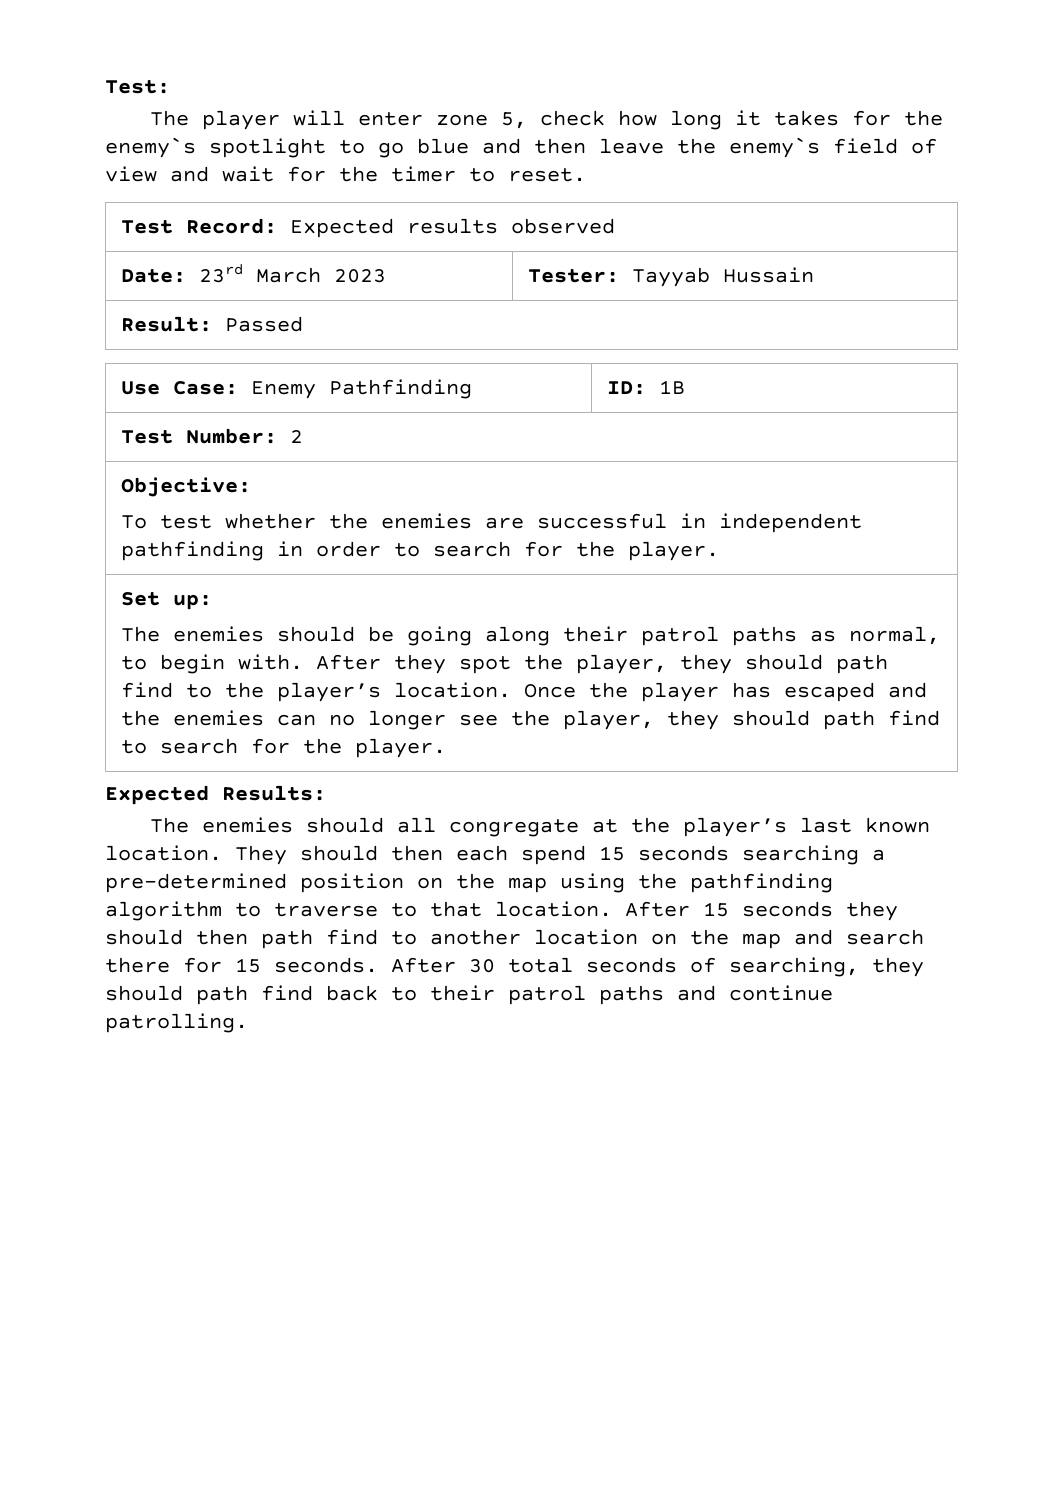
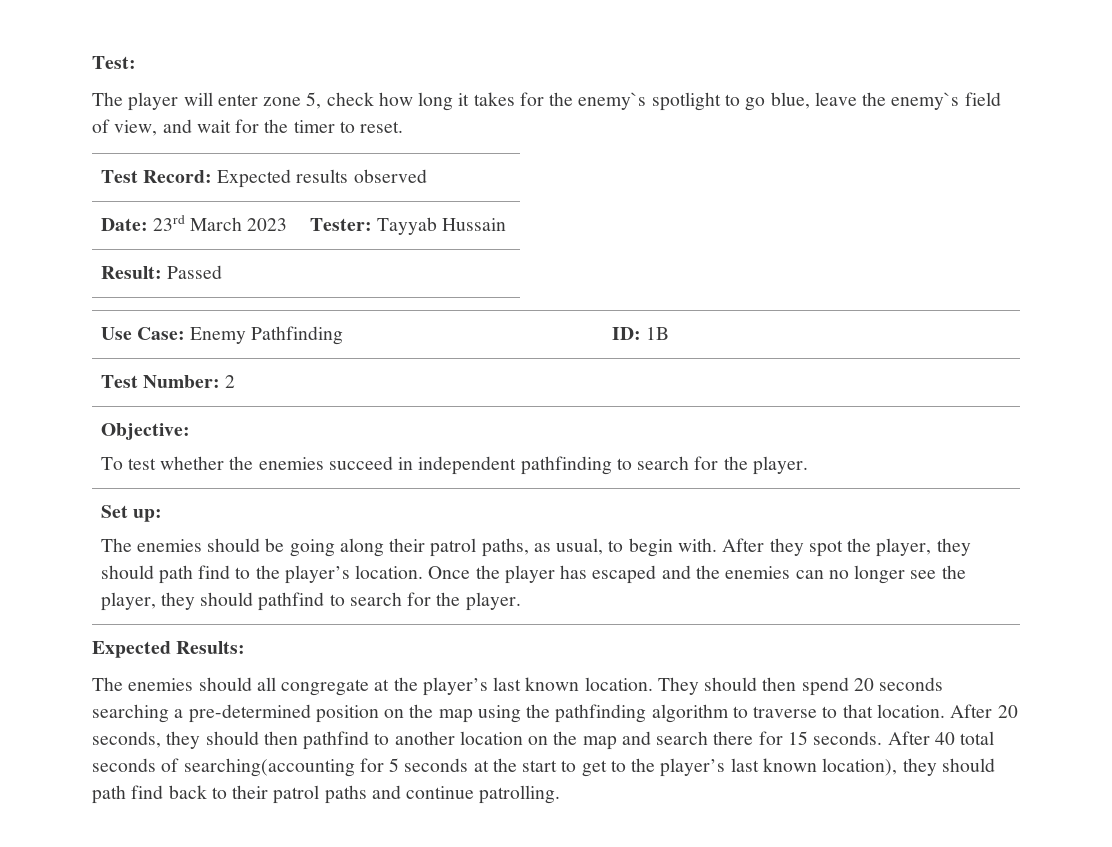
- The player will enter zone 5, check how long it takes for the enemy`s spotlight to go blue and then leave the enemy`s field of view and wait for the timer to reset.
+ The player will enter zone 5, check how long it takes for the enemy`s spotlight to go blue, leave the enemy`s field of view, and wait for the timer to reset.
  Objective:
- To test whether the enemies are successful in independent pathfinding in order to search for the player.
+ To test whether the enemies succeed in independent pathfinding to search for the player.
- The enemies should be going along their patrol paths as normal, to begin with.
+ The enemies should be going along their patrol paths, as usual, to begin with.
- Once the player has escaped and the enemies can no longer see the player, they should path find to search for the player.
+ Once the player has escaped and the enemies can no longer see the player, they should pathfind to search for the player.
- They should then each spend 15 seconds searching a pre-determined position on the map using the pathfinding algorithm to traverse to that location.
+ They should then spend 20 seconds searching a pre-determined position on the map using the pathfinding algorithm to traverse to that location.
- After 15 seconds they should then path find to another location on the map and search there for 15 seconds.
+ After 20 seconds, they should then pathfind to another location on the map and search there for 15 seconds.
- After 30 total seconds of searching, they should path find back to their patrol paths and continue patrolling.
+ After 40 total seconds of searching(accounting for 5 seconds at the start to get to the player’s last known location), they should path find back to their patrol paths and continue patrolling.

